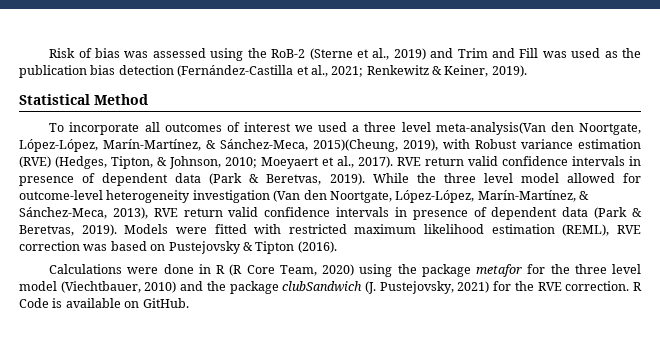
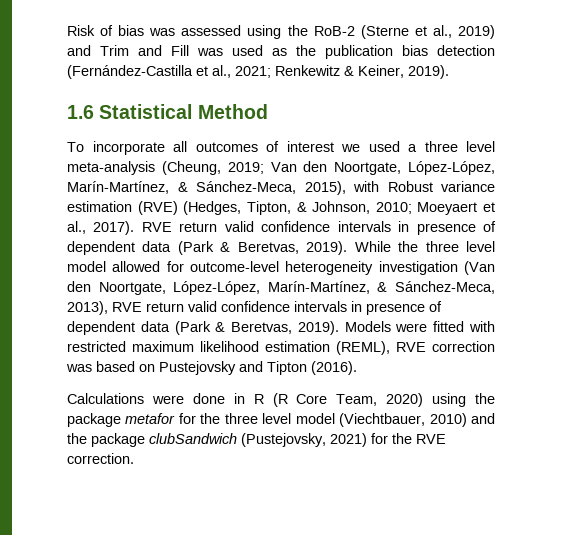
- Statistical Method
+ 1.6 Statistical Method
- To incorporate all outcomes of interest we used a three level meta-analysis(Van den Noortgate, López-López, Marín-Martínez, & Sánchez-Meca, 2015)(Cheung, 2019), with Robust variance estimation (RVE) (Hedges, Tipton, & Johnson, 2010; Moeyaert et al., 2017).
+ To incorporate all outcomes of interest we used a three level meta-analysis (Cheung, 2019; Van den Noortgate, López-López, Marín-Martínez, & Sánchez-Meca, 2015), with Robust variance estimation (RVE) (Hedges, Tipton, & Johnson, 2010; Moeyaert et al., 2017).
- Models were fitted with restricted maximum likelihood estimation (REML), RVE correction was based on Pustejovsky & Tipton (2016).
+ Models were fitted with restricted maximum likelihood estimation (REML), RVE correction was based on Pustejovsky and Tipton (2016).
- Calculations were done in R (R Core Team, 2020) using the package metafor for the three level model (Viechtbauer, 2010) and the package clubSandwich (J. Pustejovsky, 2021) for the RVE correction. R Code is available on GitHub.
+ Calculations were done in R (R Core Team, 2020) using the package metafor for the three level model (Viechtbauer, 2010) and the package clubSandwich (Pustejovsky, 2021) for the RVE correction.

